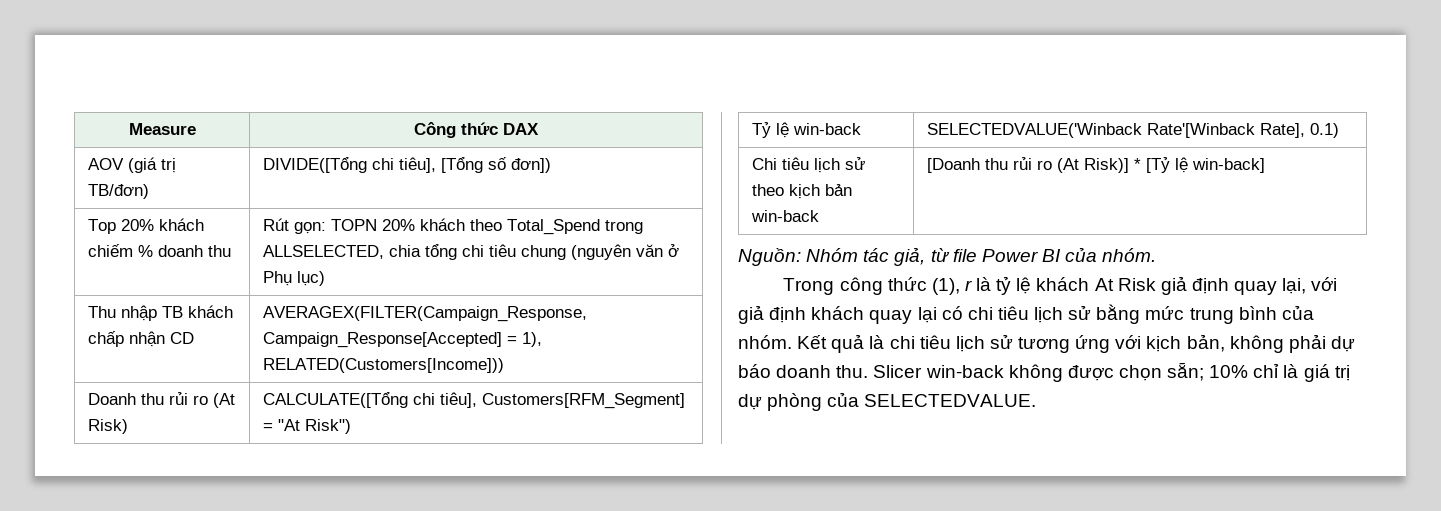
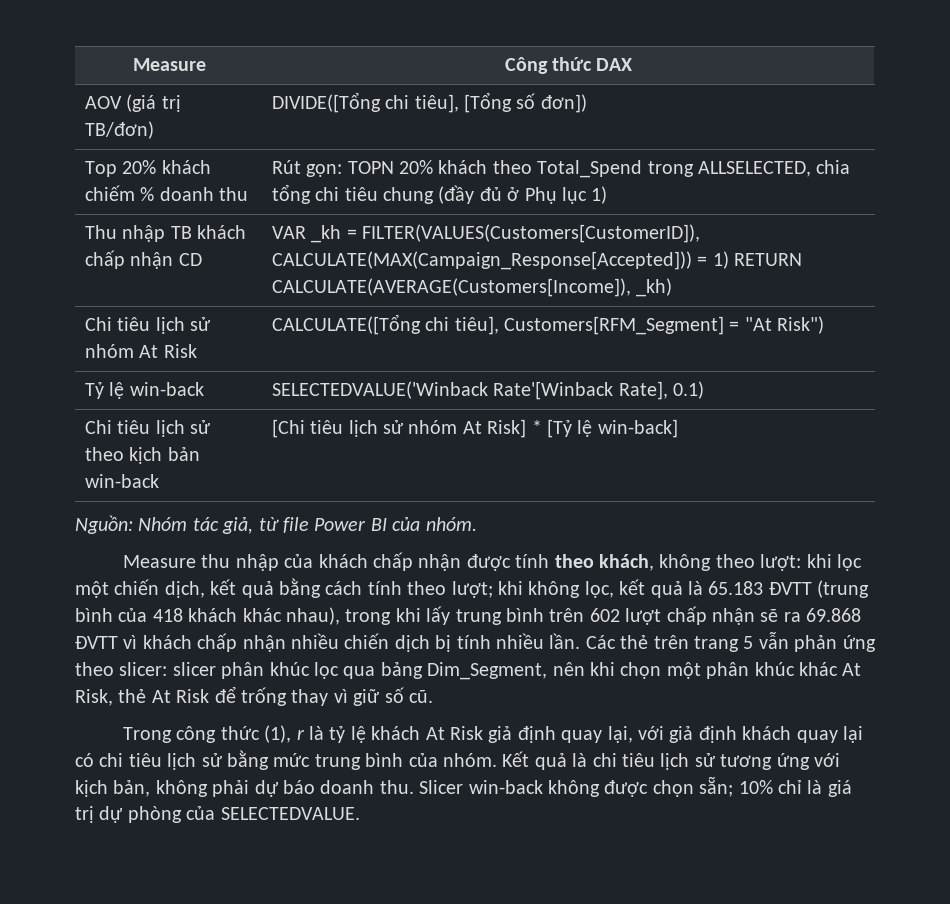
- Top 20% khách chiếm % doanh thu | Rút gọn: TOPN 20% khách theo Total_Spend trong ALLSELECTED, chia tổng chi tiêu chung (nguyên văn ở Phụ lục)
+ Top 20% khách chiếm % doanh thu | Rút gọn: TOPN 20% khách theo Total_Spend trong ALLSELECTED, chia tổng chi tiêu chung (đầy đủ ở Phụ lục 1)
- Thu nhập TB khách chấp nhận CD | AVERAGEX(FILTER(Campaign_Response, Campaign_Response[Accepted] = 1), RELATED(Customers[Income]))
- Doanh thu rủi ro (At Risk) | CALCULATE([Tổng chi tiêu], Customers[RFM_Segment] = "At Risk")
+ Thu nhập TB khách chấp nhận CD | VAR _kh = FILTER(VALUES(Customers[CustomerID]), CALCULATE(MAX(Campaign_Response[Accepted])) = 1) RETURN CALCULATE(AVERAGE(Customers[Income]), _kh)
+ Chi tiêu lịch sử nhóm At Risk | CALCULATE([Tổng chi tiêu], Customers[RFM_Segment] = "At Risk")
- Chi tiêu lịch sử theo kịch bản win-back | [Doanh thu rủi ro (At Risk)] * [Tỷ lệ win-back]
+ Chi tiêu lịch sử theo kịch bản win-back | [Chi tiêu lịch sử nhóm At Risk] * [Tỷ lệ win-back]
+ Measure thu nhập của khách chấp nhận được tính theo khách, không theo lượt: khi lọc một chiến dịch, kết quả bằng cách tính theo lượt; khi không lọc, kết quả là 65.183 ĐVTT (trung bình của 418 khách khác nhau), trong khi lấy trung bình trên 602 lượt chấp nhận sẽ ra 69.868 ĐVTT vì khách chấp nhận nhiều chiến dịch bị tính nhiều lần. Các thẻ trên trang 5 vẫn phản ứng theo slicer: slicer phân khúc lọc qua bảng Dim_Segment, nên khi chọn một phân khúc khác At Risk, thẻ At Risk để trống thay vì giữ số cũ.

